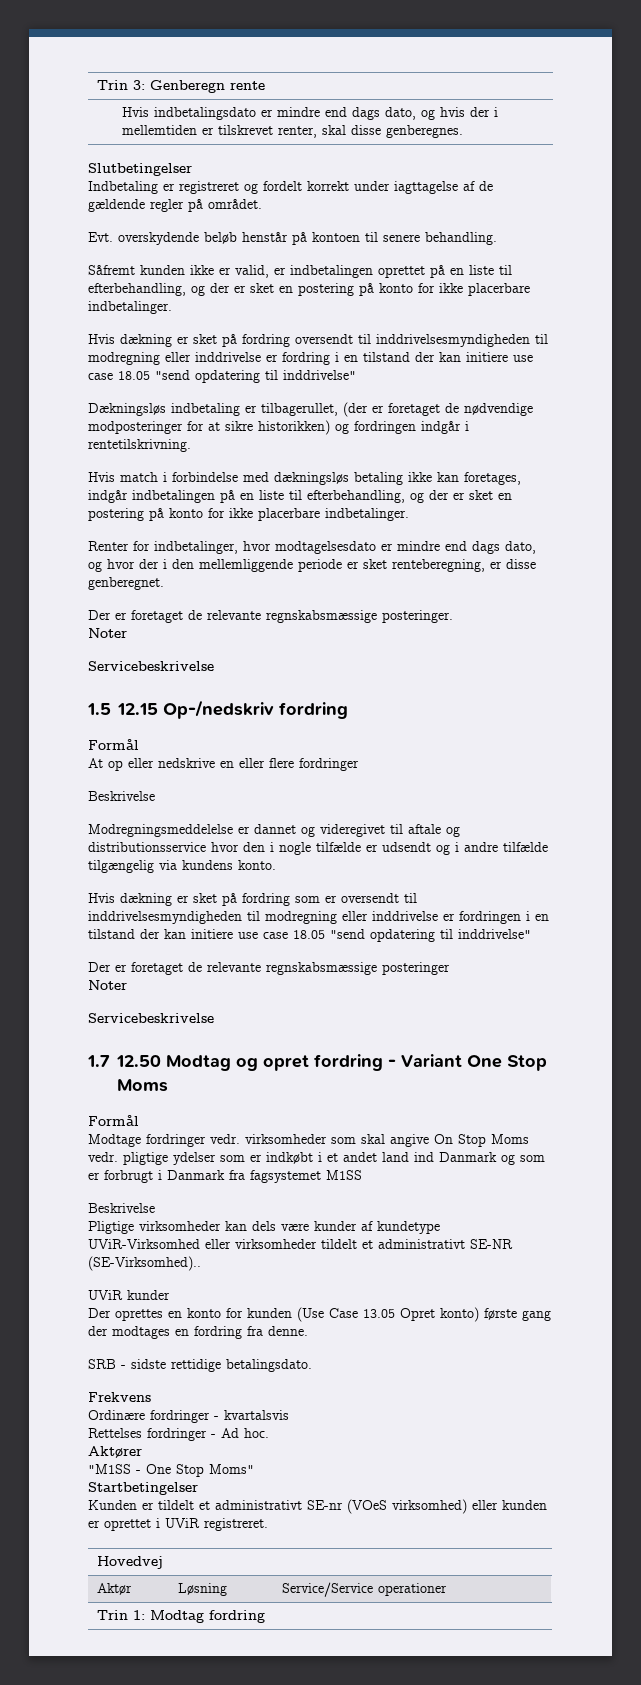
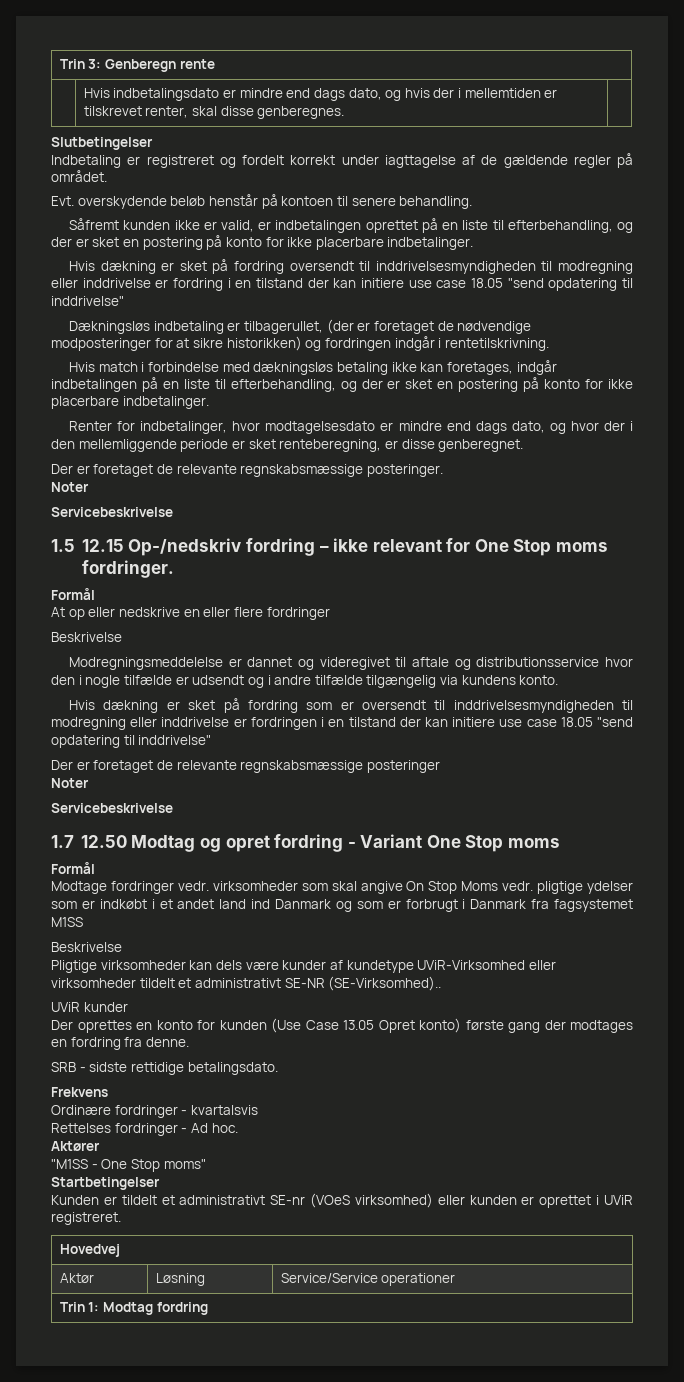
- 1.5 12.15 Op-/nedskriv fordring
+ 1.5 12.15 Op-/nedskriv fordring – ikke relevant for One Stop moms fordringer.
- 1.7 12.50 Modtag og opret fordring - Variant One Stop Moms
+ 1.7 12.50 Modtag og opret fordring - Variant One Stop moms
- "M1SS - One Stop Moms"
+ "M1SS - One Stop moms"

